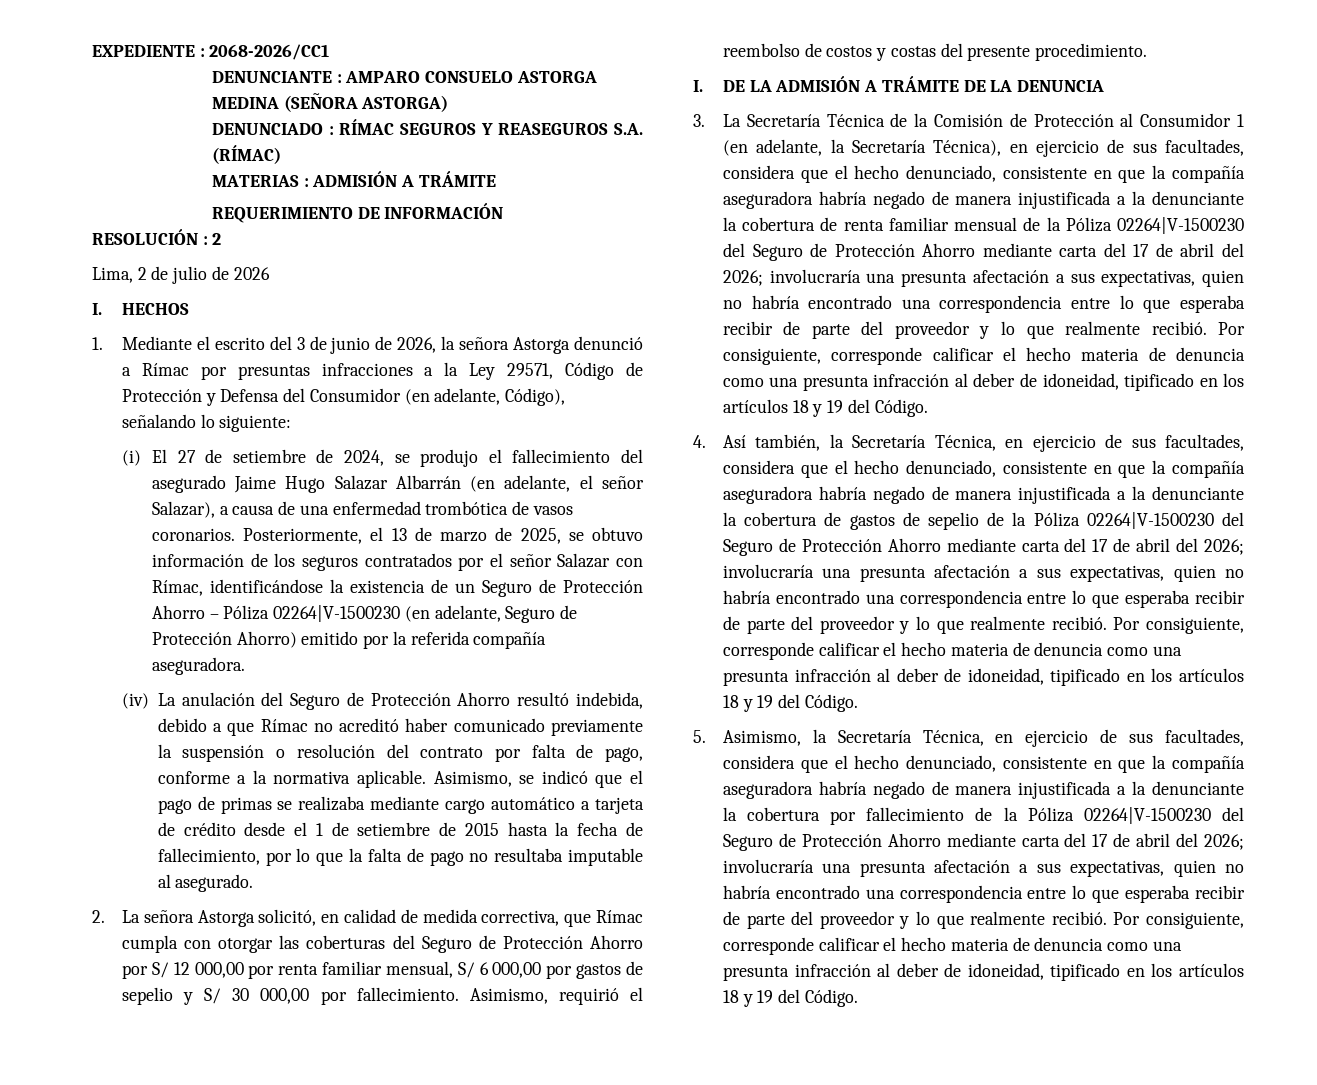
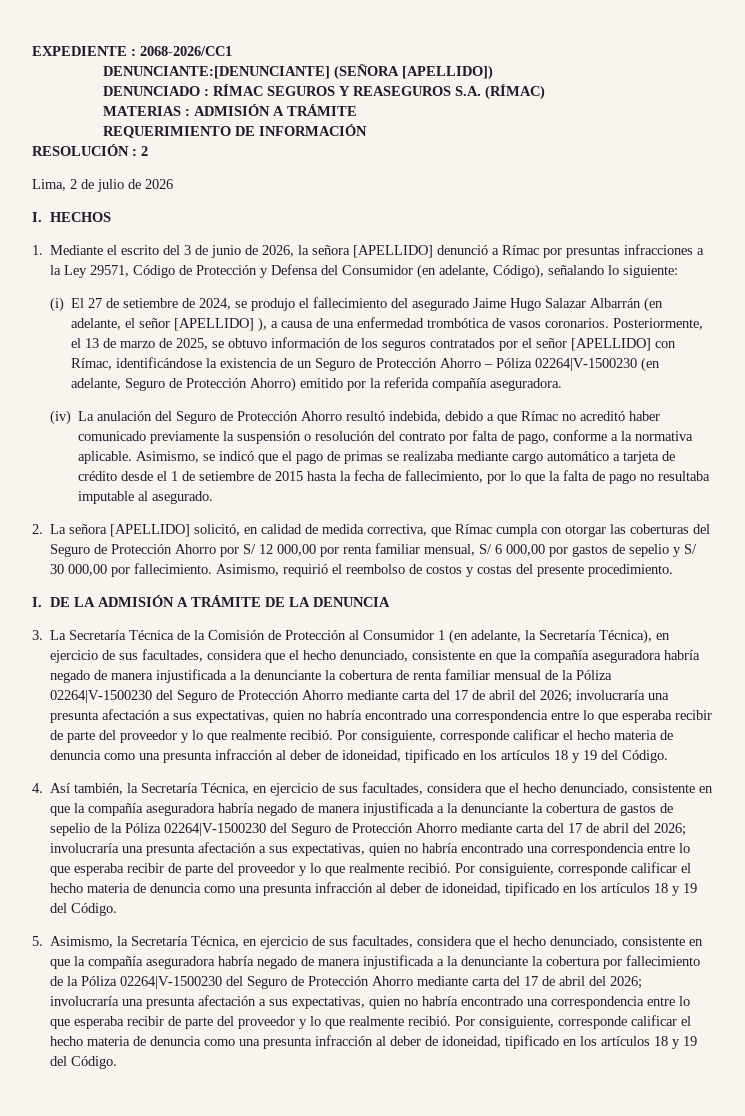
- DENUNCIANTE : AMPARO CONSUELO ASTORGA MEDINA (SEÑORA ASTORGA)
+ DENUNCIANTE:[DENUNCIANTE] (SEÑORA [APELLIDO])
- 1. Mediante el escrito del 3 de junio de 2026, la señora Astorga denunció a Rímac por presuntas infracciones a la Ley 29571, Código de Protección y Defensa del Consumidor (en adelante, Código), señalando lo siguiente:
+ 1. Mediante el escrito del 3 de junio de 2026, la señora [APELLIDO] denunció a Rímac por presuntas infracciones a la Ley 29571, Código de Protección y Defensa del Consumidor (en adelante, Código), señalando lo siguiente:
- (i) El 27 de setiembre de 2024, se produjo el fallecimiento del asegurado Jaime Hugo Salazar Albarrán (en adelante, el señor Salazar), a causa de una enfermedad trombótica de vasos coronarios.
+ (i) El 27 de setiembre de 2024, se produjo el fallecimiento del asegurado Jaime Hugo Salazar Albarrán (en adelante, el señor [APELLIDO] ), a causa de una enfermedad trombótica de vasos coronarios.
- Posteriormente, el 13 de marzo de 2025, se obtuvo información de los seguros contratados por el señor Salazar con Rímac, identificándose la existencia de un Seguro de Protección Ahorro – Póliza 02264|V-1500230 (en adelante, Seguro de Protección Ahorro) emitido por la referida compañía aseguradora.
+ Posteriormente, el 13 de marzo de 2025, se obtuvo información de los seguros contratados por el señor [APELLIDO] con Rímac, identificándose la existencia de un Seguro de Protección Ahorro – Póliza 02264|V-1500230 (en adelante, Seguro de Protección Ahorro) emitido por la referida compañía aseguradora.
- 2. La señora Astorga solicitó, en calidad de medida correctiva, que Rímac cumpla con otorgar las coberturas del Seguro de Protección Ahorro por S/ 12 000,00 por renta familiar mensual, S/ 6 000,00 por gastos de sepelio y S/ 30 000,00 por fallecimiento.
+ 2. La señora [APELLIDO] solicitó, en calidad de medida correctiva, que Rímac cumpla con otorgar las coberturas del Seguro de Protección Ahorro por S/ 12 000,00 por renta familiar mensual, S/ 6 000,00 por gastos de sepelio y S/ 30 000,00 por fallecimiento.

